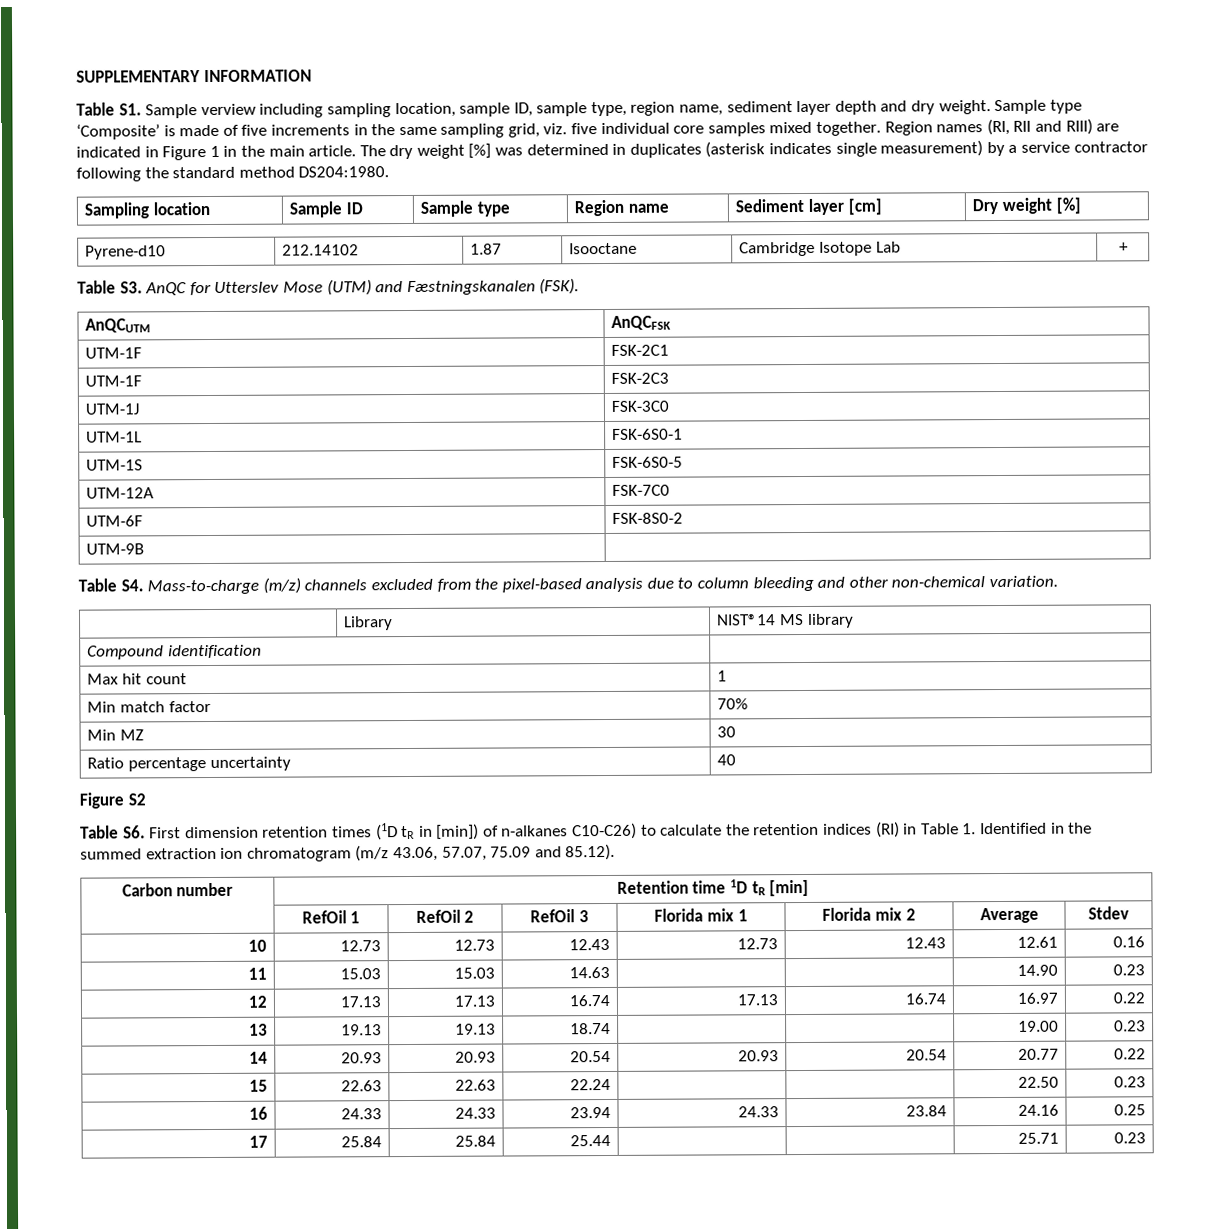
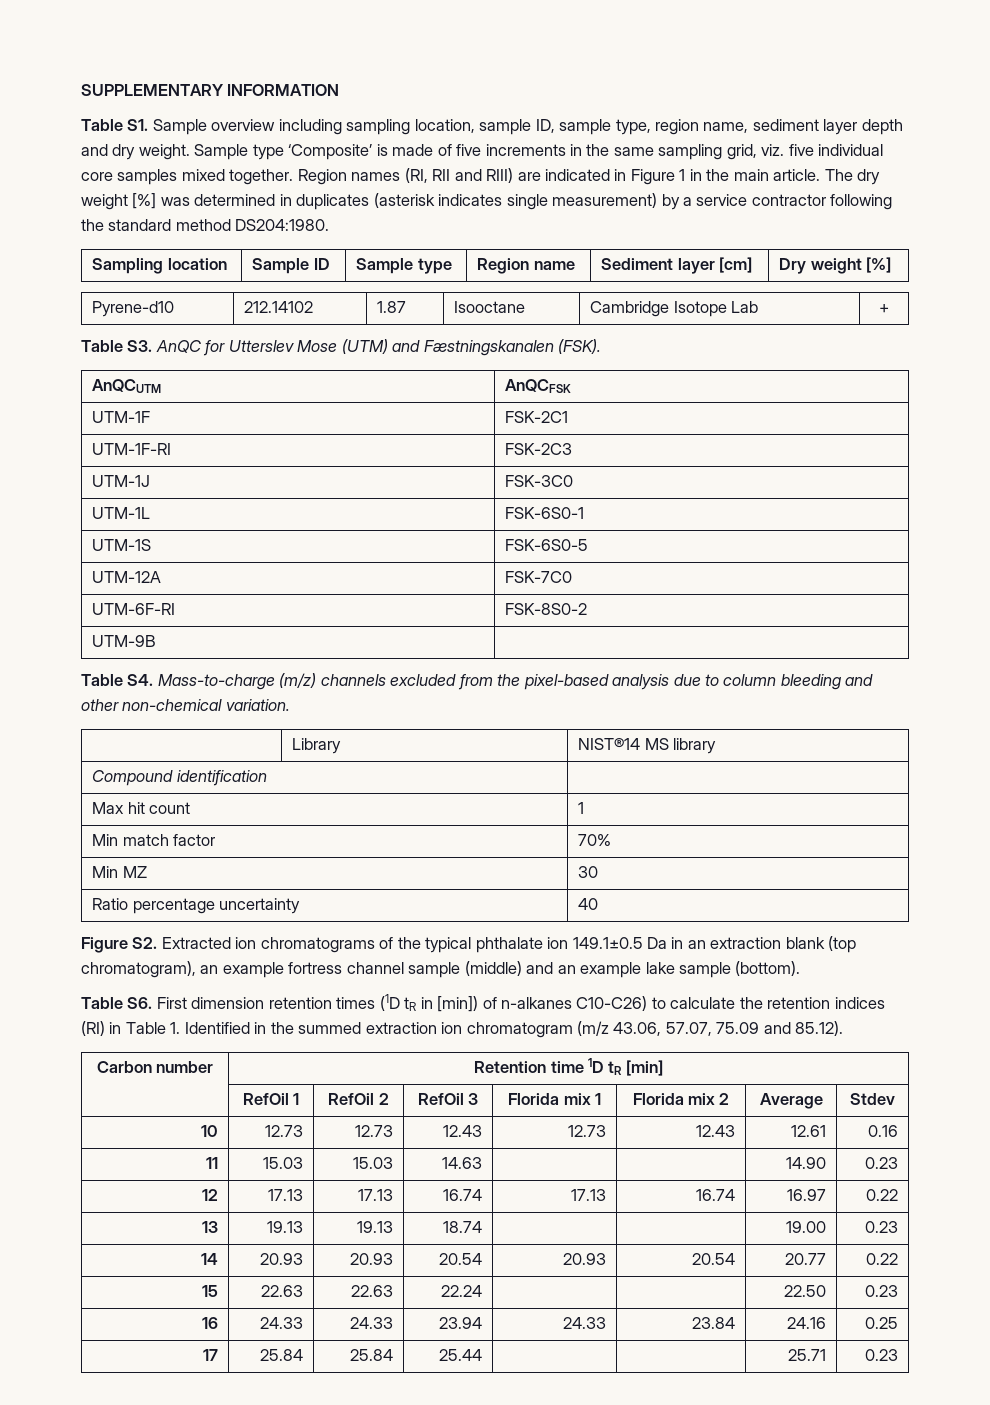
- Table S1. Sample verview including sampling location, sample ID, sample type, region name, sediment layer depth and dry weight.
+ Table S1. Sample overview including sampling location, sample ID, sample type, region name, sediment layer depth and dry weight.
- UTM-1F | FSK-2C3
+ UTM-1F-RI | FSK-2C3
- UTM-6F | FSK-8S0-2
+ UTM-6F-RI | FSK-8S0-2
- Figure S2
+ Figure S2. Extracted ion chromatograms of the typical phthalate ion 149.1±0.5 Da in an extraction blank (top chromatogram), an example fortress channel sample (middle) and an example lake sample (bottom).

